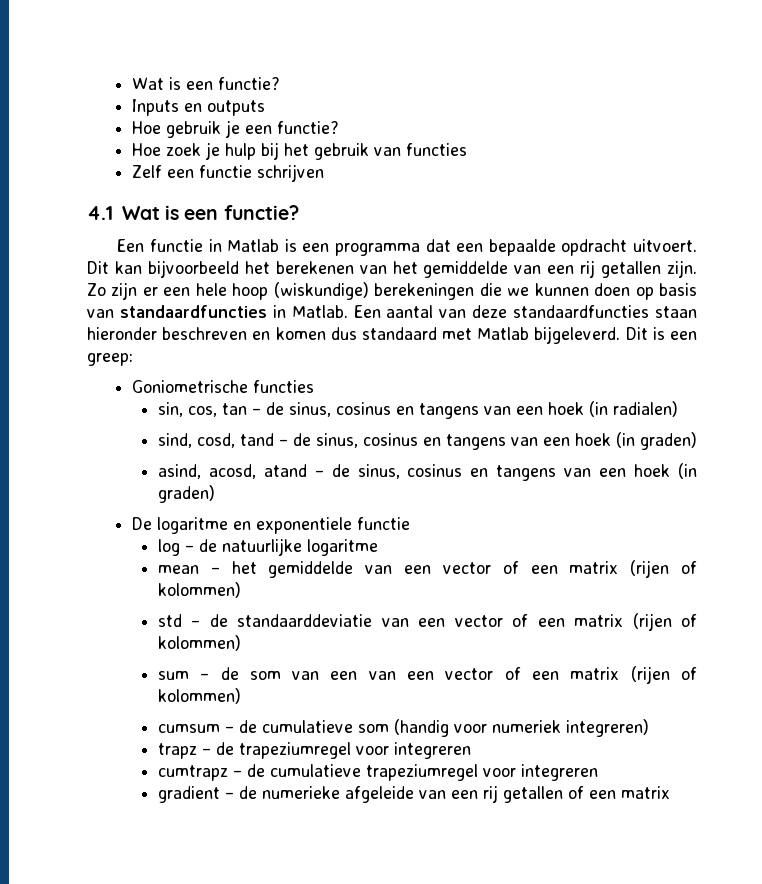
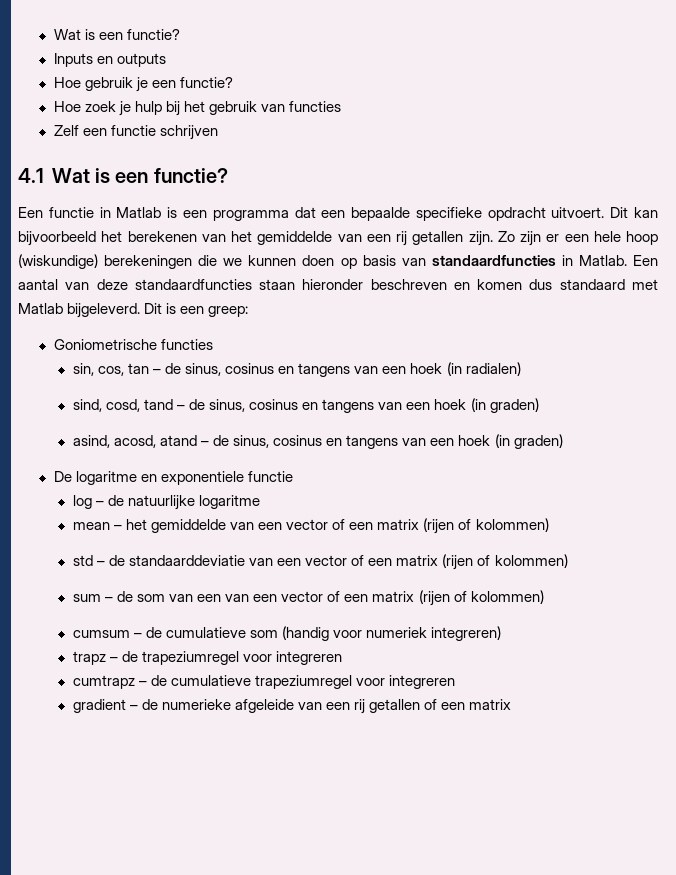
- Een functie in Matlab is een programma dat een bepaalde opdracht uitvoert.
+ Een functie in Matlab is een programma dat een bepaalde specifieke opdracht uitvoert.

